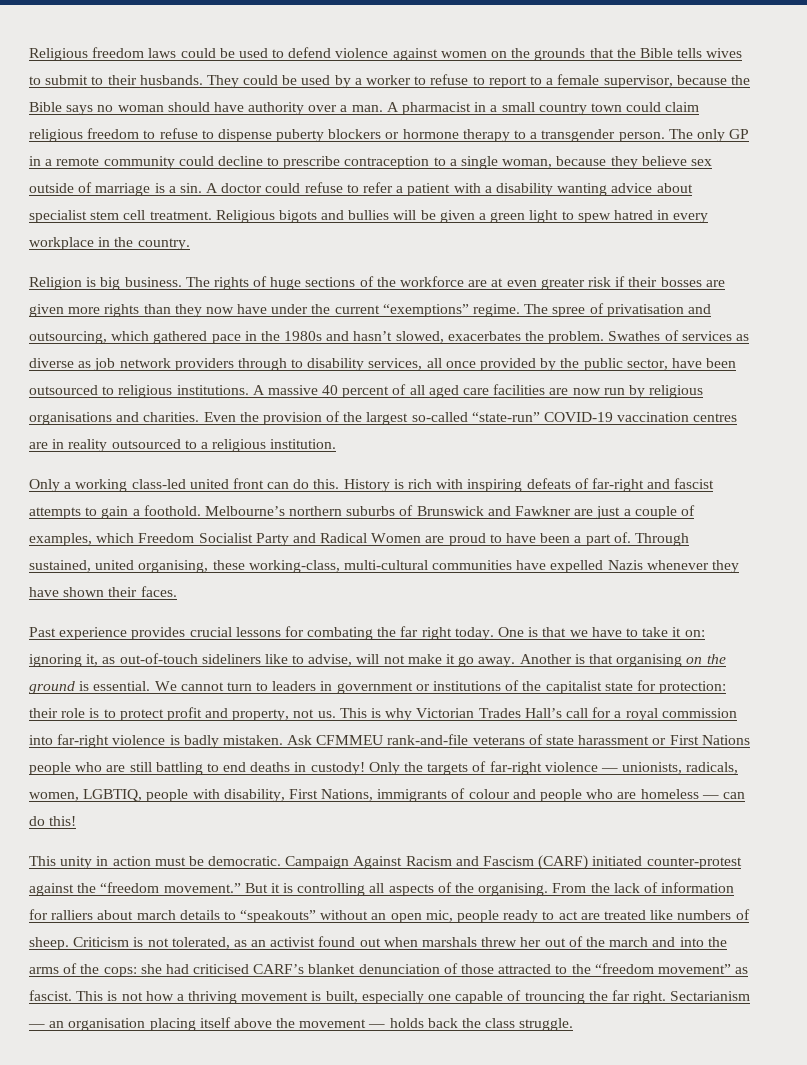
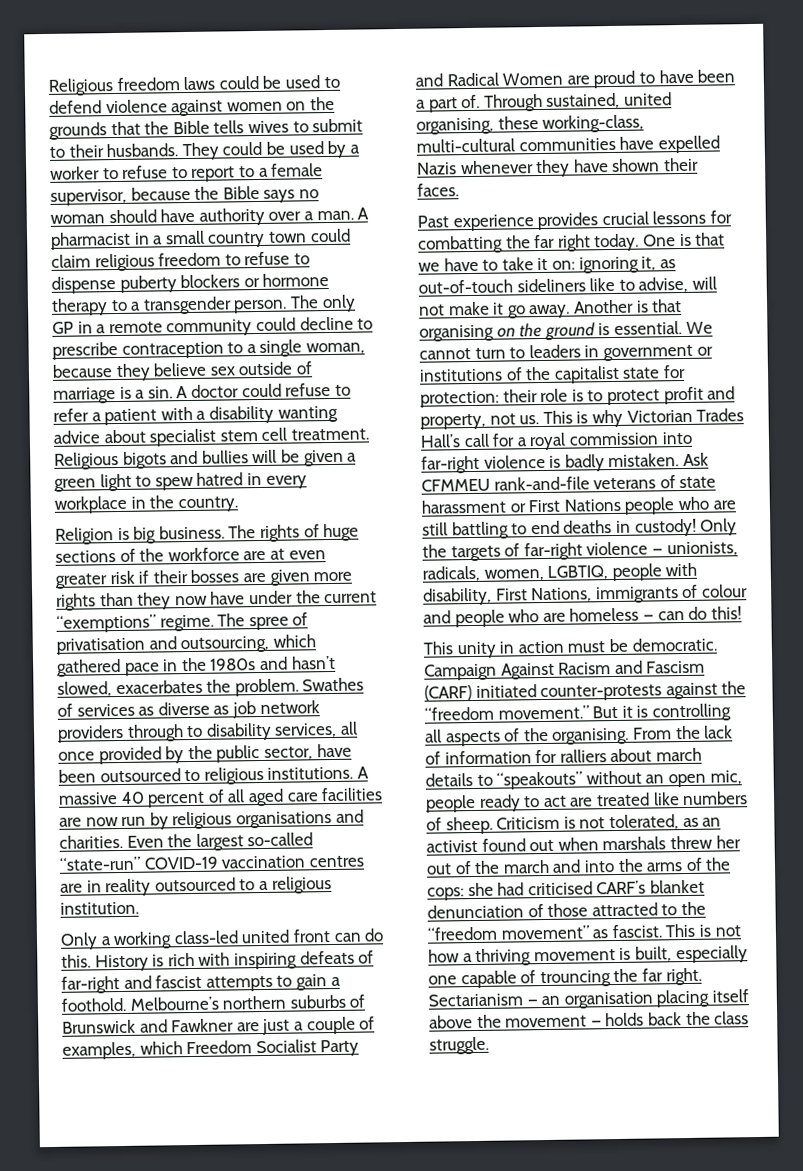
- Even the provision of the largest so-called “state-run” COVID-19 vaccination centres are in reality outsourced to a religious institution.
+ Even the largest so-called “state-run” COVID-19 vaccination centres are in reality outsourced to a religious institution.
- Past experience provides crucial lessons for combating the far right today.
+ Past experience provides crucial lessons for combatting the far right today.
- Campaign Against Racism and Fascism (CARF) initiated counter-protest against the “freedom movement.”
+ Campaign Against Racism and Fascism (CARF) initiated counter-protests against the “freedom movement.”

